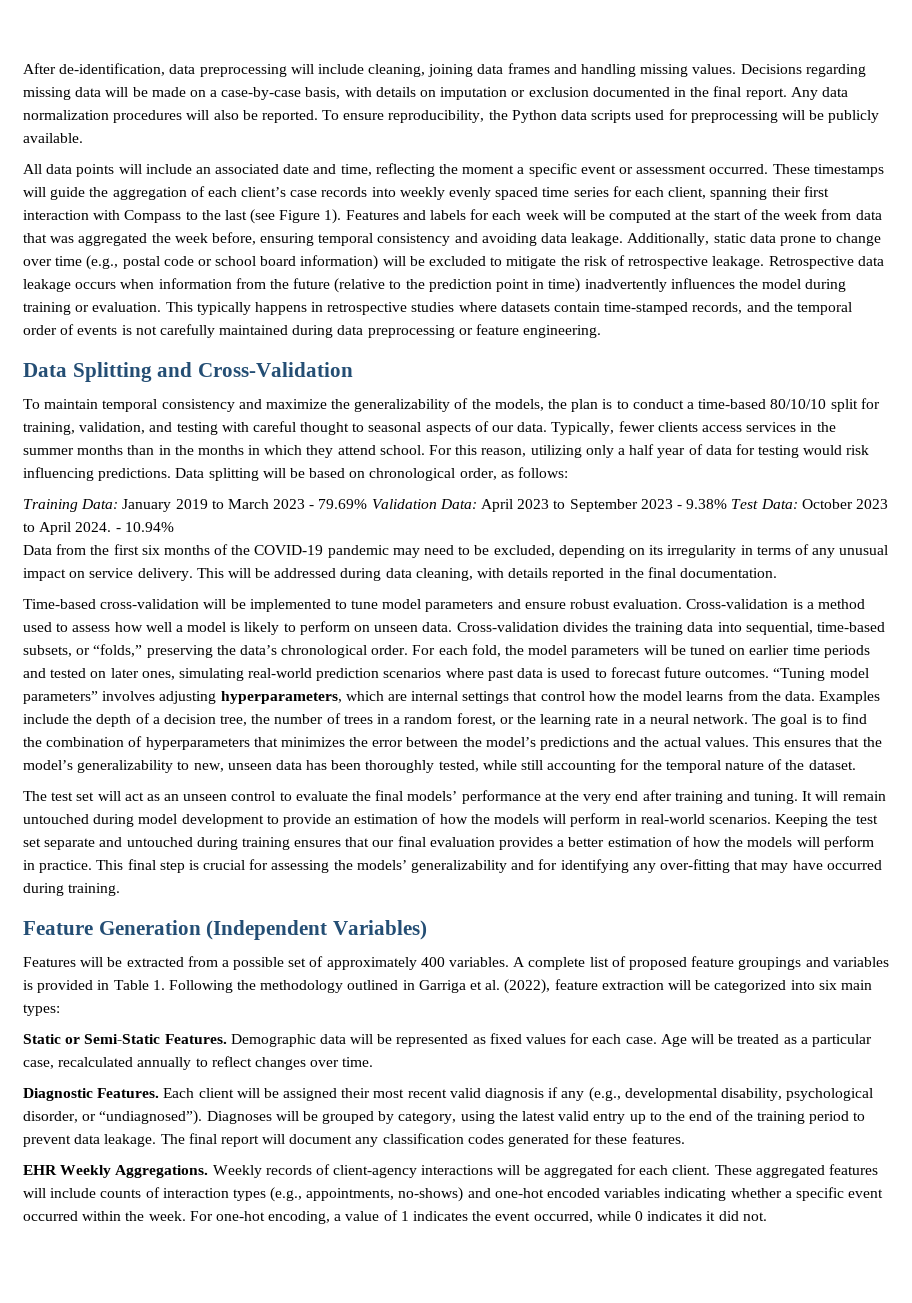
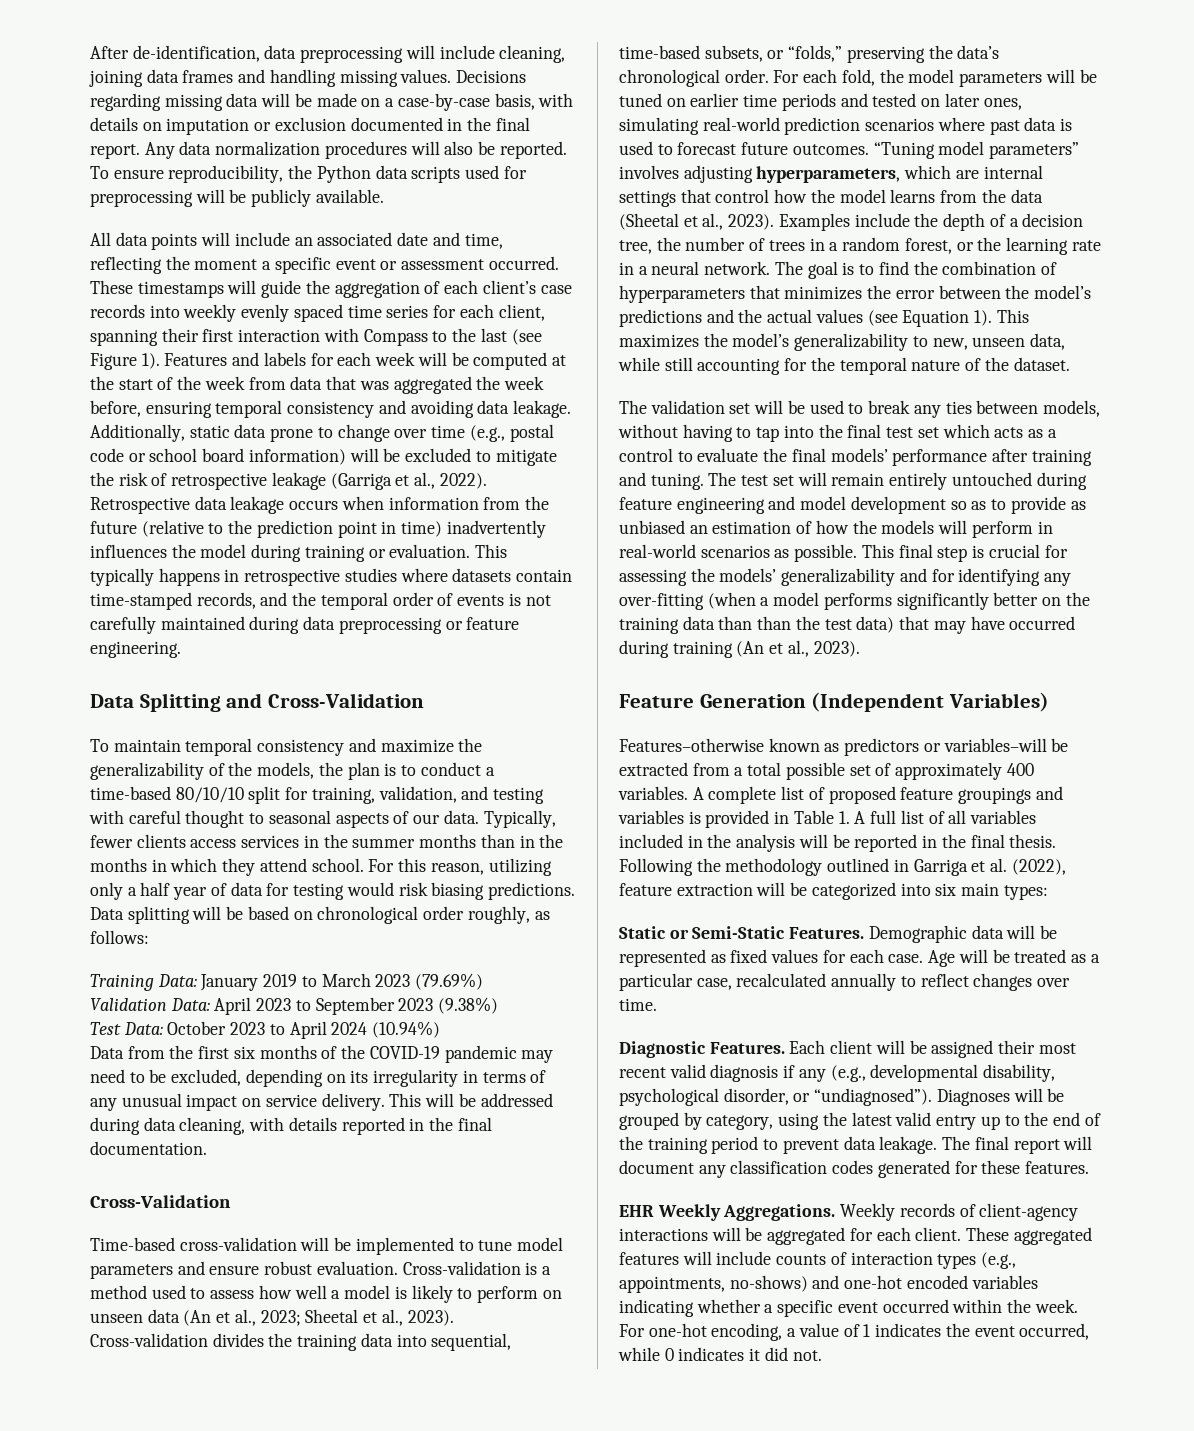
- Additionally, static data prone to change over time (e.g., postal code or school board information) will be excluded to mitigate the risk of retrospective leakage.
+ Additionally, static data prone to change over time (e.g., postal code or school board information) will be excluded to mitigate the risk of retrospective leakage (Garriga et al., 2022).
- For this reason, utilizing only a half year of data for testing would risk influencing predictions.
+ For this reason, utilizing only a half year of data for testing would risk biasing predictions.
- Data splitting will be based on chronological order, as follows:
+ Data splitting will be based on chronological order roughly, as follows:
- Training Data: January 2019 to March 2023 - 79.69% Validation Data: April 2023 to September 2023 - 9.38% Test Data: October 2023 to April 2024. - 10.94%
+ Training Data: January 2019 to March 2023 (79.69%)
+ Validation Data: April 2023 to September 2023 (9.38%)
+ Test Data: October 2023 to April 2024 (10.94%)
  This will be addressed during data cleaning, with details reported in the final documentation.
+ Cross-Validation
- Cross-validation is a method used to assess how well a model is likely to perform on unseen data.
+ Cross-validation is a method used to assess how well a model is likely to perform on unseen data (An et al., 2023; Sheetal et al., 2023).
- “Tuning model parameters” involves adjusting hyperparameters, which are internal settings that control how the model learns from the data.
+ “Tuning model parameters” involves adjusting hyperparameters, which are internal settings that control how the model learns from the data (Sheetal et al., 2023).
- The goal is to find the combination of hyperparameters that minimizes the error between the model’s predictions and the actual values. This ensures that the model’s generalizability to new, unseen data has been thoroughly tested, while still accounting for the temporal nature of the dataset.
+ The goal is to find the combination of hyperparameters that minimizes the error between the model’s predictions and the actual values (see Equation 1). This maximizes the model’s generalizability to new, unseen data, while still accounting for the temporal nature of the dataset.
- The test set will act as an unseen control to evaluate the final models’ performance at the very end after training and tuning.
+ The validation set will be used to break any ties between models, without having to tap into the final test set which acts as a control to evaluate the final models’ performance after training and tuning.
- It will remain untouched during model development to provide an estimation of how the models will perform in real-world scenarios. Keeping the test set separate and untouched during training ensures that our final evaluation provides a better estimation of how the models will perform in practice.
+ The test set will remain entirely untouched during feature engineering and model development so as to provide as unbiased an estimation of how the models will perform in real-world scenarios as possible.
- This final step is crucial for assessing the models’ generalizability and for identifying any over-fitting that may have occurred during training.
+ This final step is crucial for assessing the models’ generalizability and for identifying any over-fitting (when a model performs significantly better on the training data than than the test data) that may have occurred during training (An et al., 2023).
- Features will be extracted from a possible set of approximately 400 variables.
+ Features–otherwise known as predictors or variables–will be extracted from a total possible set of approximately 400 variables.
- A complete list of proposed feature groupings and variables is provided in Table 1. Following the methodology outlined in Garriga et al. (2022), feature extraction will be categorized into six main types:
+ A complete list of proposed feature groupings and variables is provided in Table 1. A full list of all variables included in the analysis will be reported in the final thesis. Following the methodology outlined in Garriga et al. (2022), feature extraction will be categorized into six main types:

